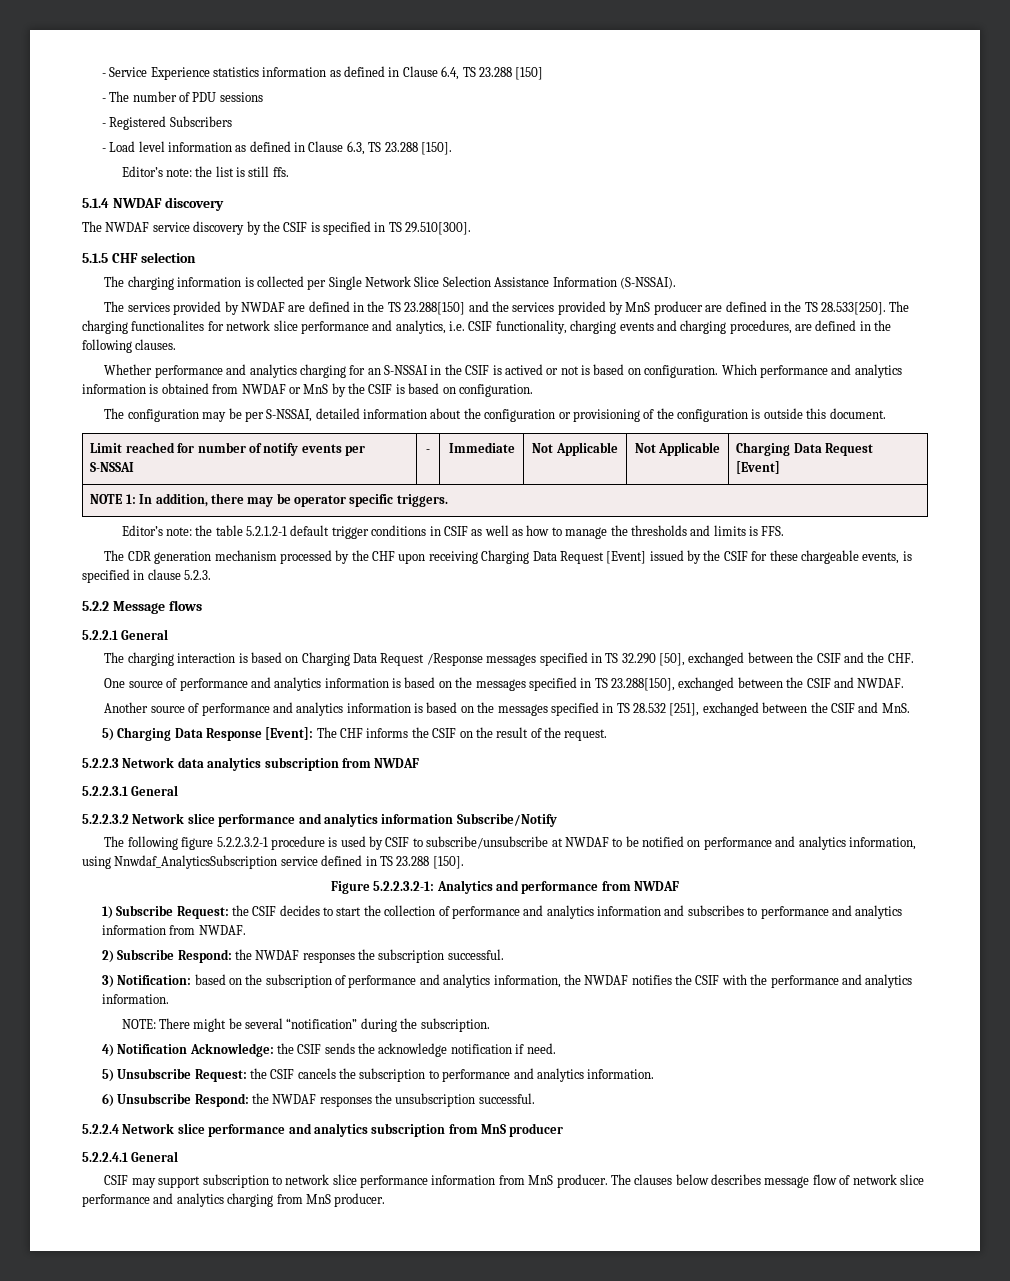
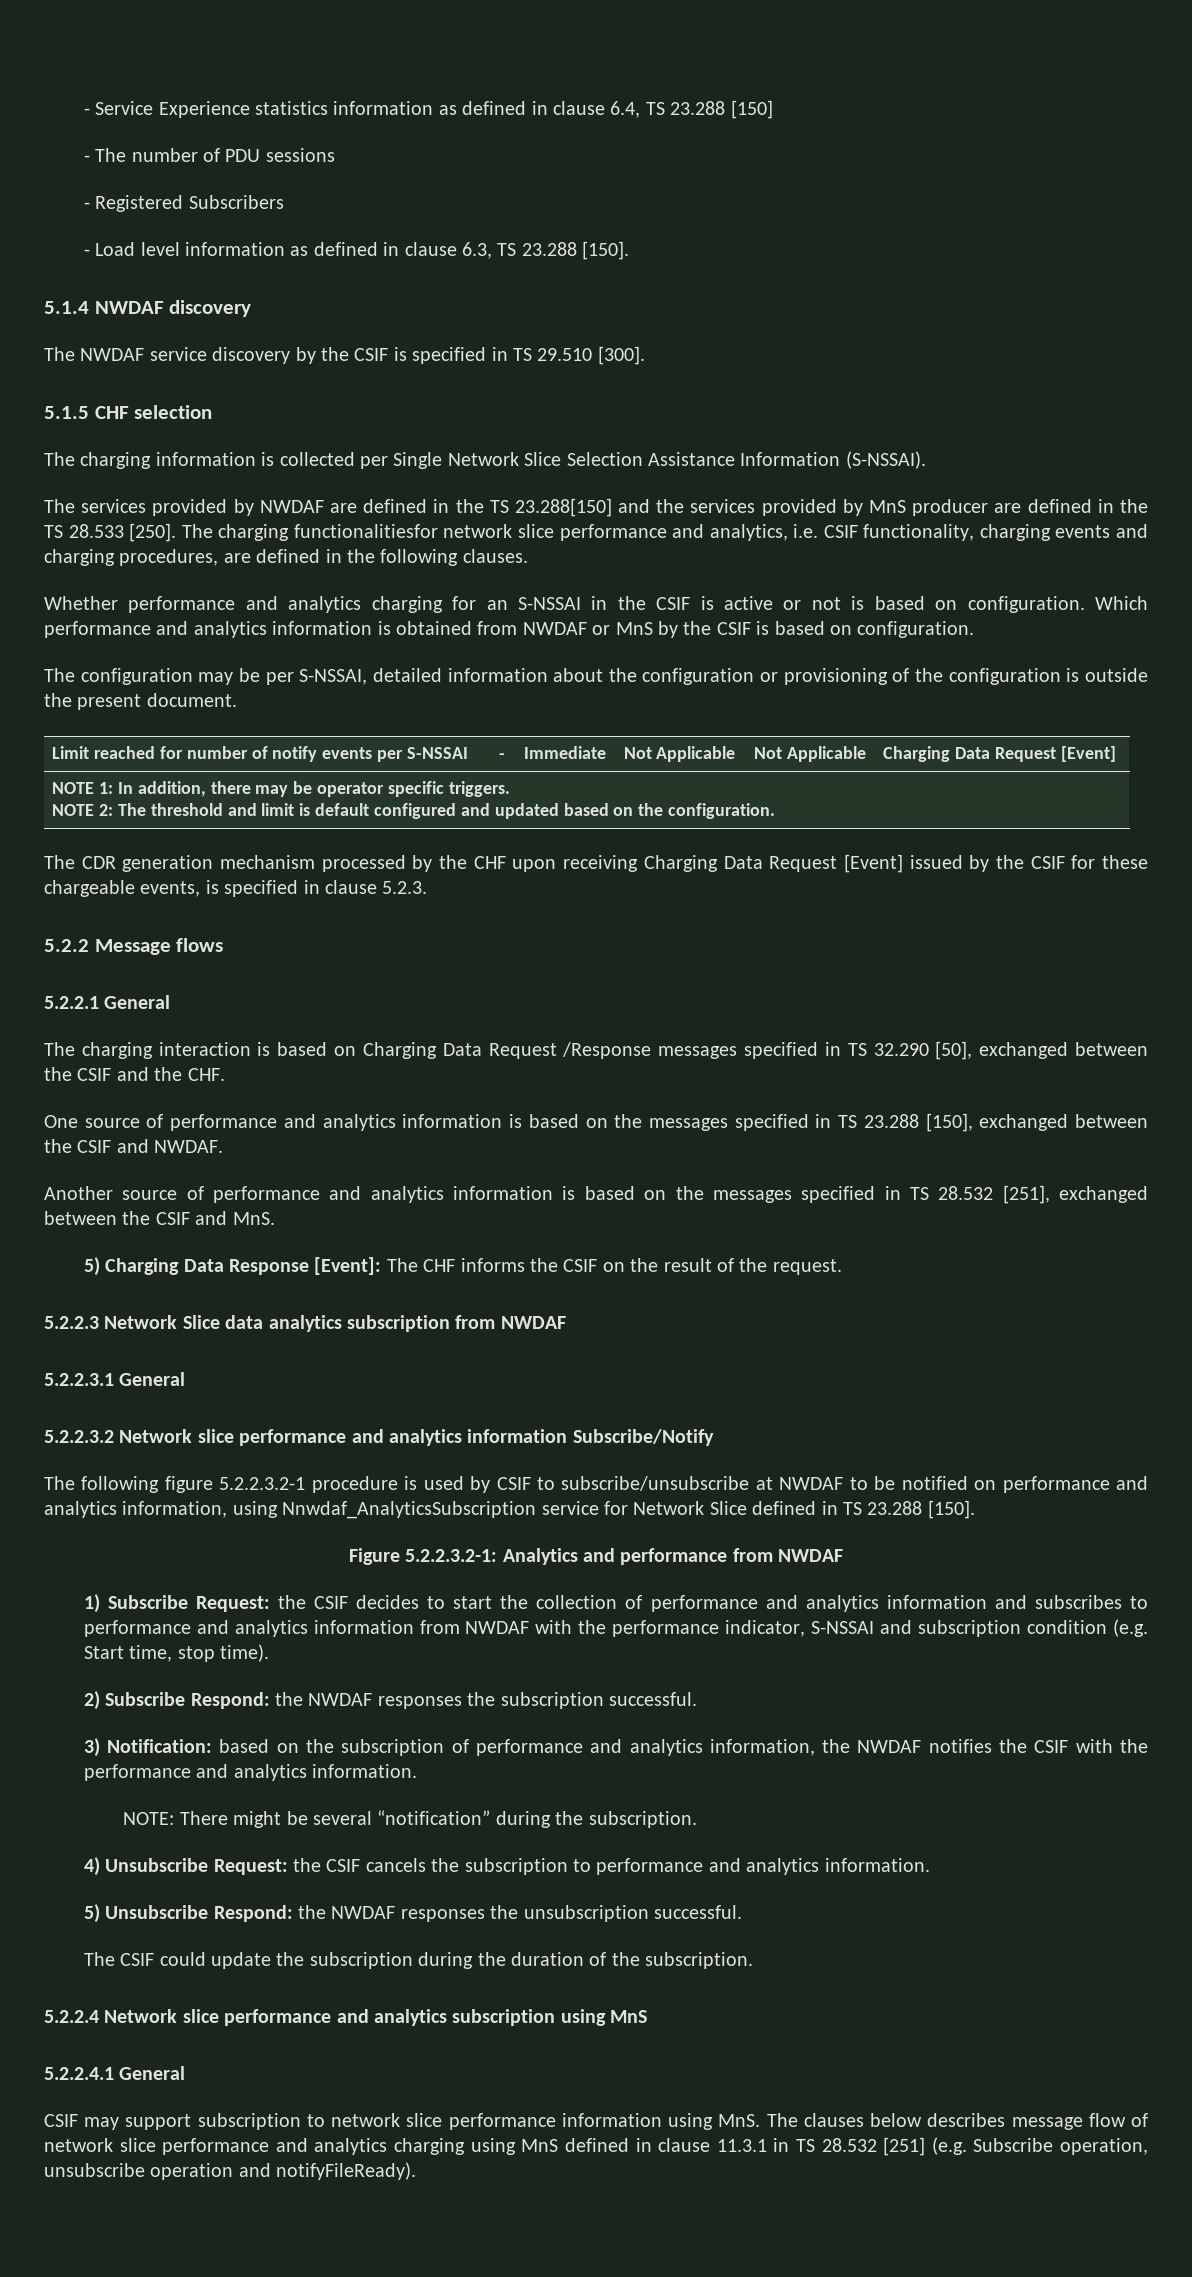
- - Service Experience statistics information as defined in Clause 6.4, TS 23.288 [150]
+ - Service Experience statistics information as defined in clause 6.4, TS 23.288 [150]
- - Load level information as defined in Clause 6.3, TS 23.288 [150].
+ - Load level information as defined in clause 6.3, TS 23.288 [150].
- Editor’s note: the list is still ffs.
- The NWDAF service discovery by the CSIF is specified in TS 29.510[300].
+ The NWDAF service discovery by the CSIF is specified in TS 29.510 [300].
- The services provided by NWDAF are defined in the TS 23.288[150] and the services provided by MnS producer are defined in the TS 28.533[250]. The charging functionalites for network slice performance and analytics, i.e. CSIF functionality, charging events and charging procedures, are defined in the following clauses.
+ The services provided by NWDAF are defined in the TS 23.288[150] and the services provided by MnS producer are defined in the TS 28.533 [250]. The charging functionalitiesfor network slice performance and analytics, i.e. CSIF functionality, charging events and charging procedures, are defined in the following clauses.
- Whether performance and analytics charging for an S-NSSAI in the CSIF is actived or not is based on configuration.
+ Whether performance and analytics charging for an S-NSSAI in the CSIF is active or not is based on configuration.
- The configuration may be per S-NSSAI, detailed information about the configuration or provisioning of the configuration is outside this document.
+ The configuration may be per S-NSSAI, detailed information about the configuration or provisioning of the configuration is outside the present document.
  NOTE 1: In addition, there may be operator specific triggers.
- Editor’s note: the table 5.2.1.2-1 default trigger conditions in CSIF as well as how to manage the thresholds and limits is FFS.
+ NOTE 2: The threshold and limit is default configured and updated based on the configuration.
- One source of performance and analytics information is based on the messages specified in TS 23.288[150], exchanged between the CSIF and NWDAF.
+ One source of performance and analytics information is based on the messages specified in TS 23.288 [150], exchanged between the CSIF and NWDAF.
- 5.2.2.3 Network data analytics subscription from NWDAF
+ 5.2.2.3 Network Slice data analytics subscription from NWDAF
- The following figure 5.2.2.3.2-1 procedure is used by CSIF to subscribe/unsubscribe at NWDAF to be notified on performance and analytics information, using Nnwdaf_AnalyticsSubscription service defined in TS 23.288 [150].
+ The following figure 5.2.2.3.2-1 procedure is used by CSIF to subscribe/unsubscribe at NWDAF to be notified on performance and analytics information, using Nnwdaf_AnalyticsSubscription service for Network Slice defined in TS 23.288 [150].
- 1) Subscribe Request: the CSIF decides to start the collection of performance and analytics information and subscribes to performance and analytics information from NWDAF.
+ 1) Subscribe Request: the CSIF decides to start the collection of performance and analytics information and subscribes to performance and analytics information from NWDAF with the performance indicator, S-NSSAI and subscription condition (e.g. Start time, stop time).
- 4) Notification Acknowledge: the CSIF sends the acknowledge notification if need.
- 5) Unsubscribe Request: the CSIF cancels the subscription to performance and analytics information.
+ 4) Unsubscribe Request: the CSIF cancels the subscription to performance and analytics information.
- 6) Unsubscribe Respond: the NWDAF responses the unsubscription successful.
+ 5) Unsubscribe Respond: the NWDAF responses the unsubscription successful.
+ The CSIF could update the subscription during the duration of the subscription.
- 5.2.2.4 Network slice performance and analytics subscription from MnS producer
+ 5.2.2.4 Network slice performance and analytics subscription using MnS
- CSIF may support subscription to network slice performance information from MnS producer. The clauses below describes message flow of network slice performance and analytics charging from MnS producer.
+ CSIF may support subscription to network slice performance information using MnS. The clauses below describes message flow of network slice performance and analytics charging using MnS defined in clause 11.3.1 in TS 28.532 [251] (e.g. Subscribe operation, unsubscribe operation and notifyFileReady).

